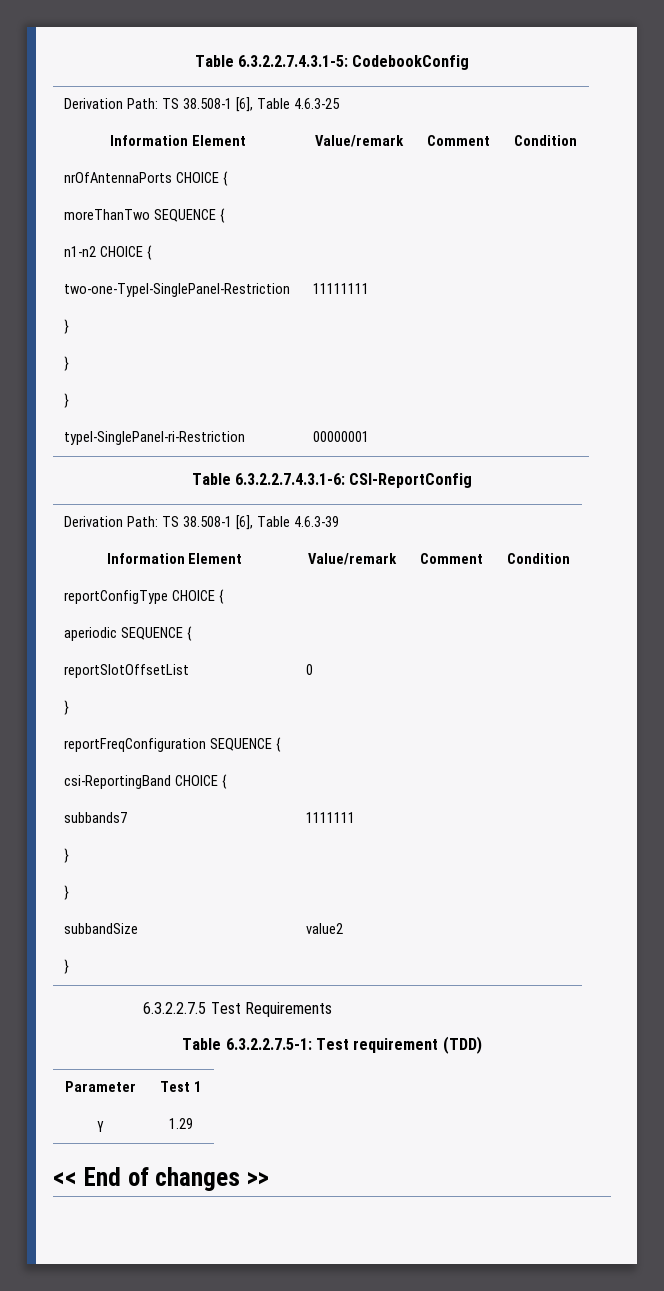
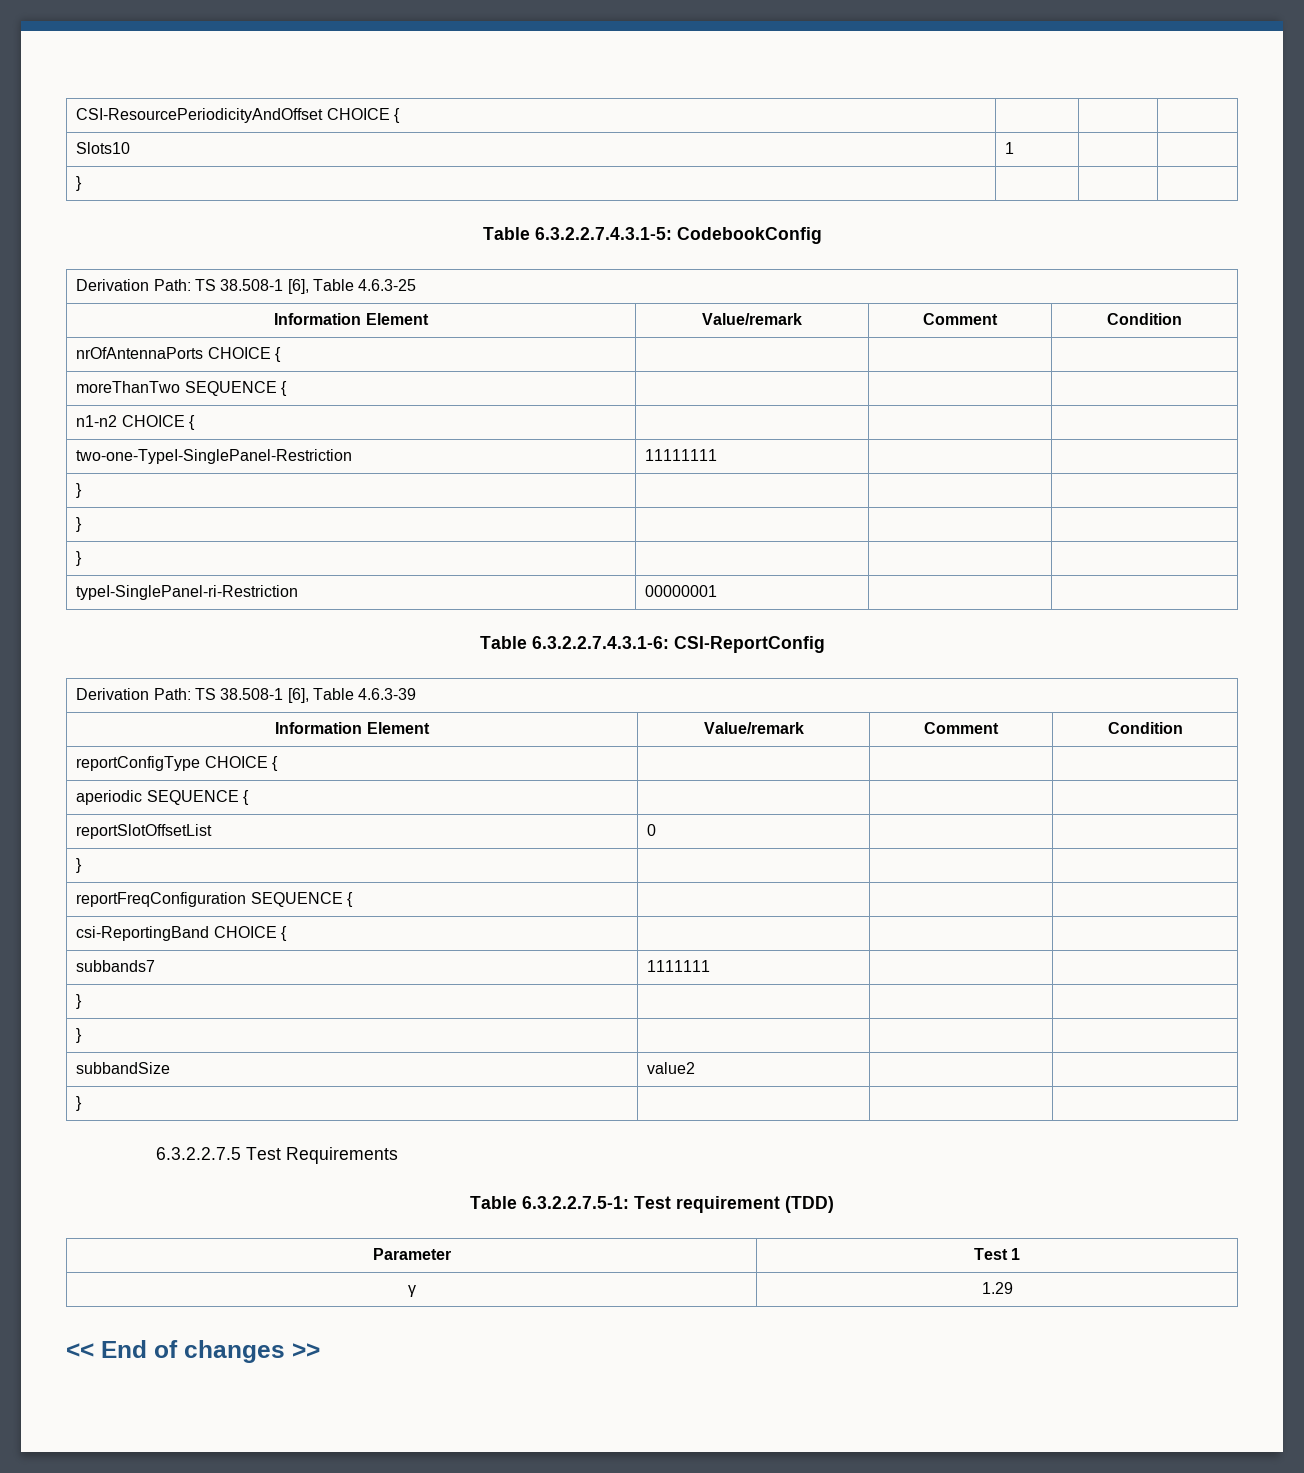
+ CSI-ResourcePeriodicityAndOffset CHOICE { | | |
+ Slots10 | 1 | |
+ } | | |

